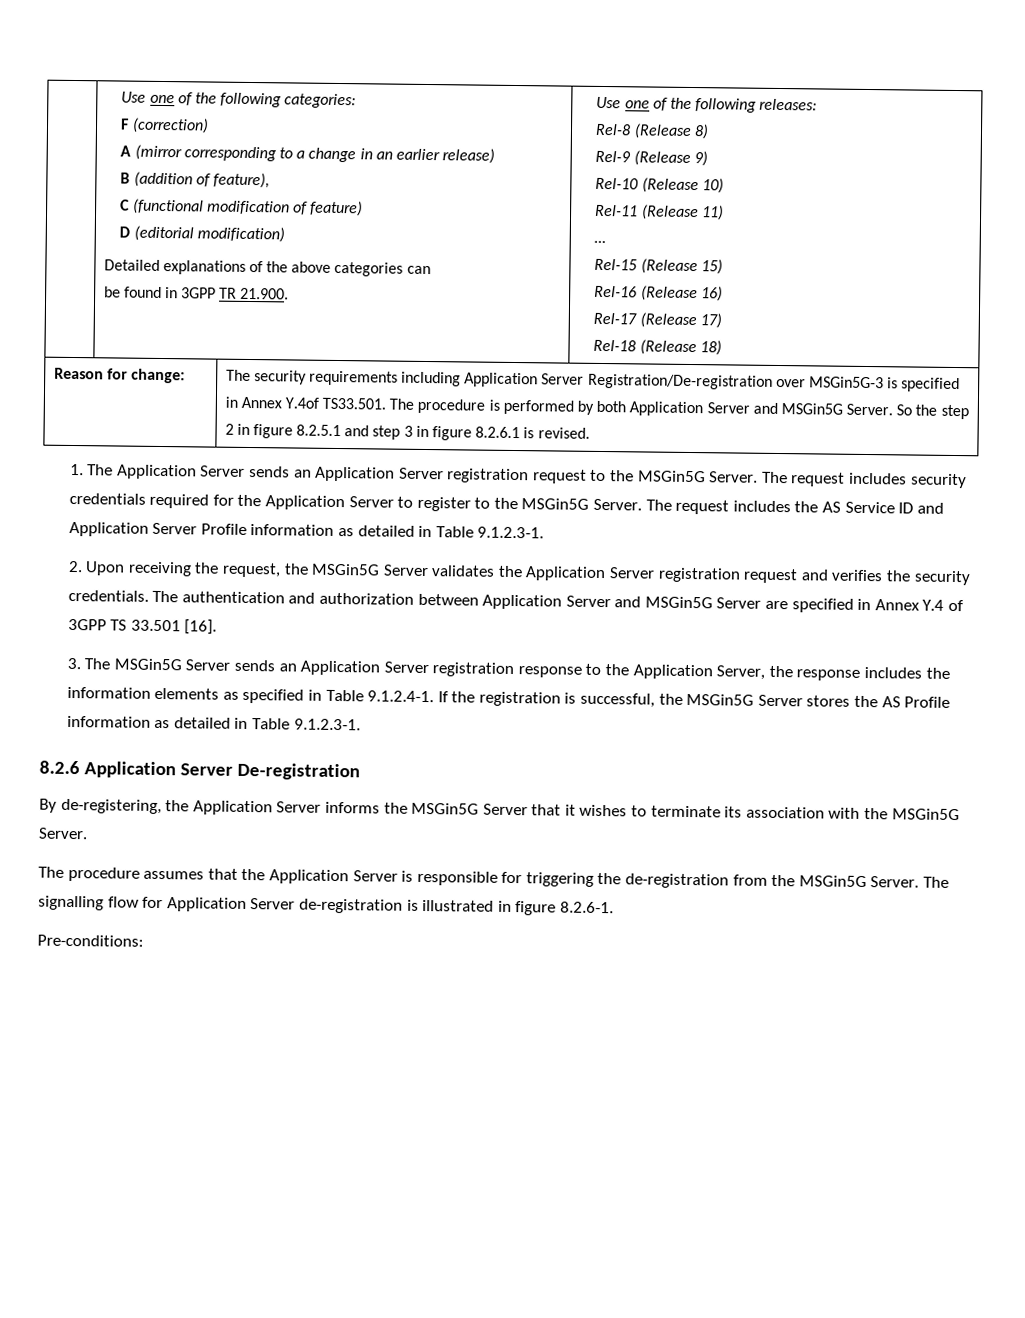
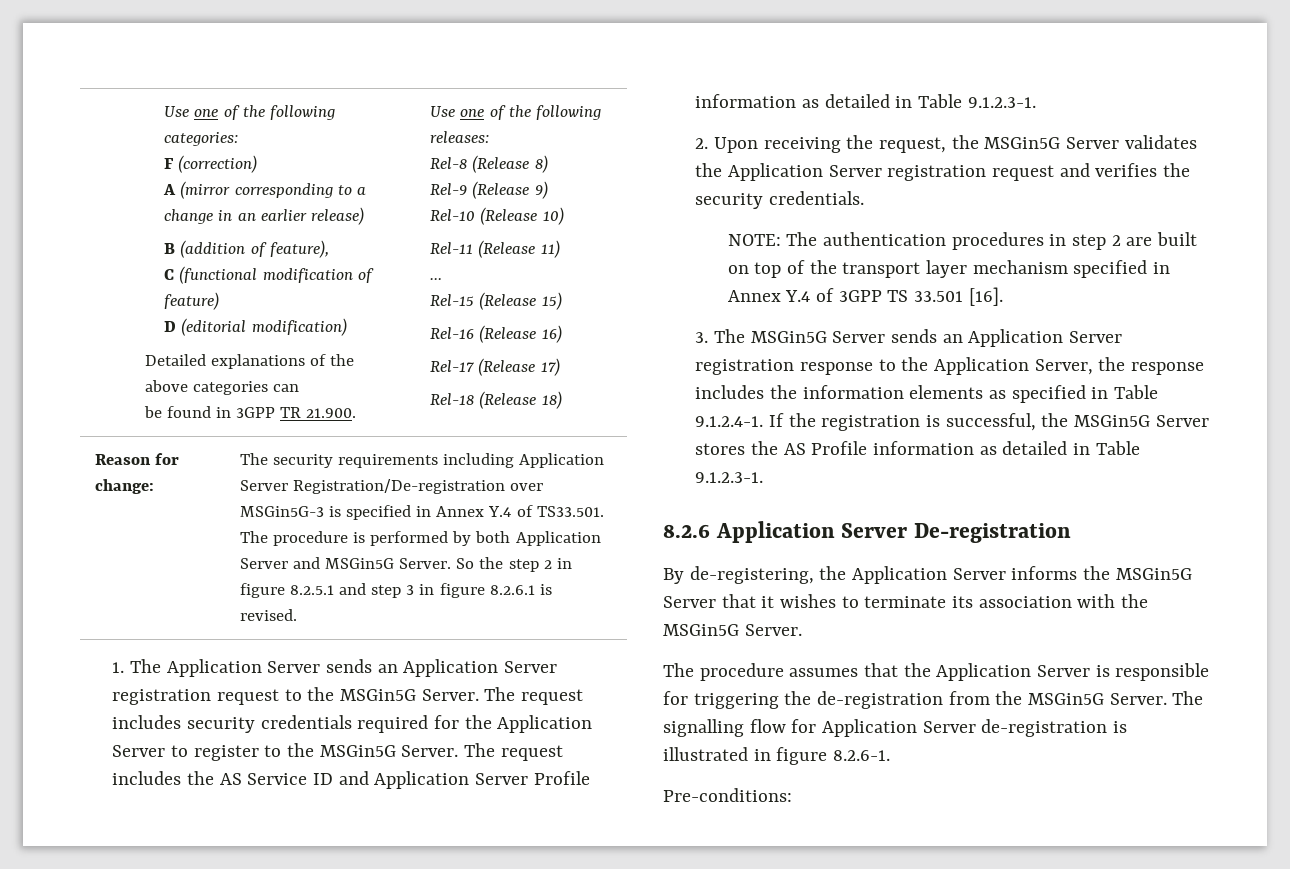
- The security requirements including Application Server Registration/De-registration over MSGin5G-3 is specified in Annex Y.4of TS33.501. The procedure is performed by both Application Server and MSGin5G Server.
+ The security requirements including Application Server Registration/De-registration over MSGin5G-3 is specified in Annex Y.4 of TS33.501. The procedure is performed by both Application Server and MSGin5G Server.
- 2. Upon receiving the request, the MSGin5G Server validates the Application Server registration request and verifies the security credentials. The authentication and authorization between Application Server and MSGin5G Server are specified in Annex Y.4 of 3GPP TS 33.501 [16].
+ 2. Upon receiving the request, the MSGin5G Server validates the Application Server registration request and verifies the security credentials.
+ NOTE: The authentication procedures in step 2 are built on top of the transport layer mechanism specified in Annex Y.4 of 3GPP TS 33.501 [16].

